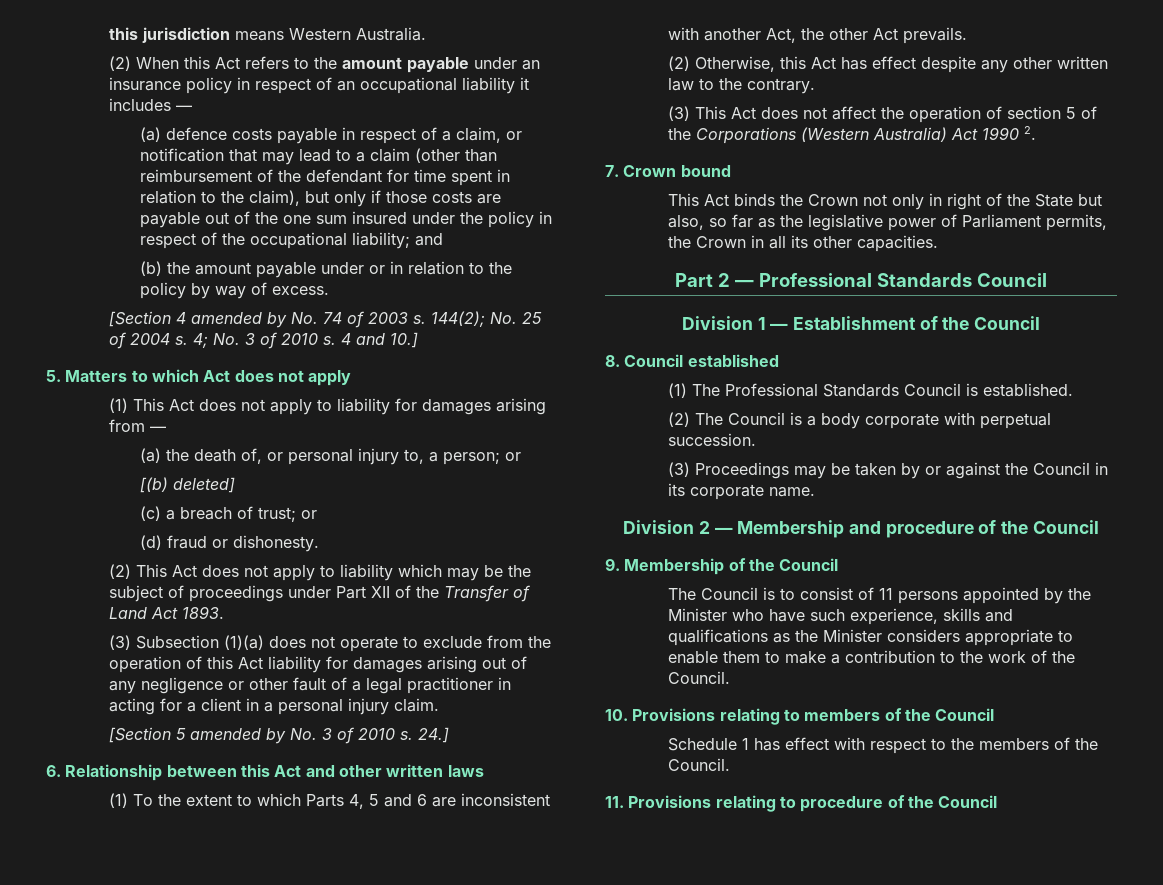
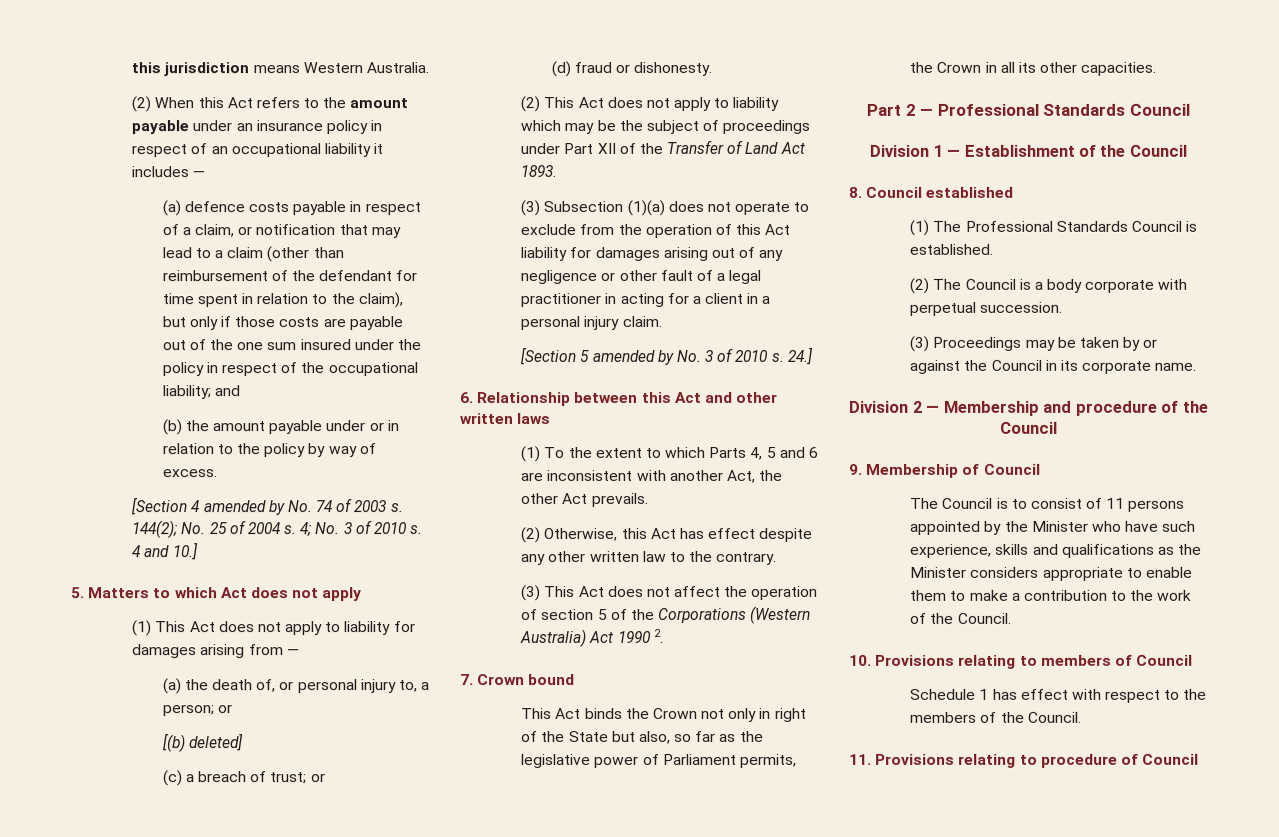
- 9. Membership of the Council
+ 9. Membership of Council
- 10. Provisions relating to members of the Council
+ 10. Provisions relating to members of Council
- 11. Provisions relating to procedure of the Council
+ 11. Provisions relating to procedure of Council

